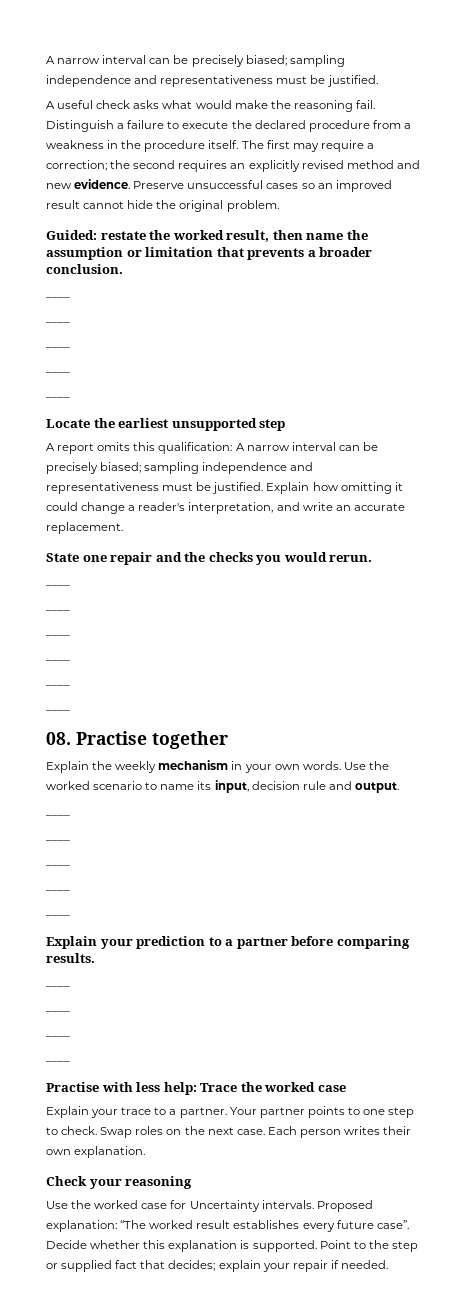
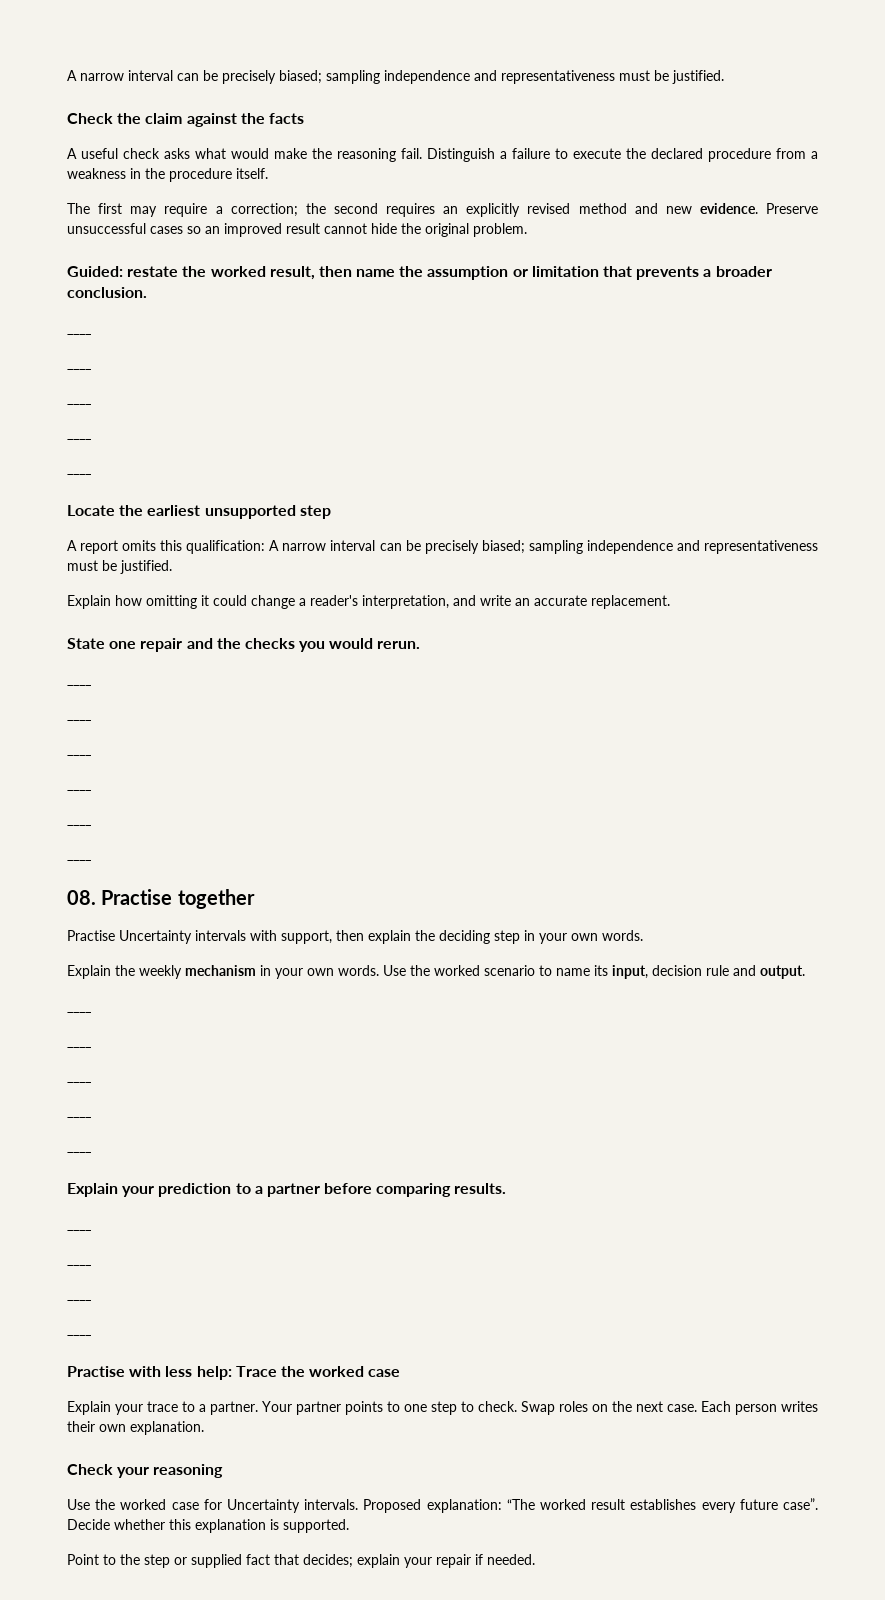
+ Check the claim against the facts
- Distinguish a failure to execute the declared procedure from a weakness in the procedure itself. The first may require a correction; the second requires an explicitly revised method and new evidence.
+ Distinguish a failure to execute the declared procedure from a weakness in the procedure itself.
+ The first may require a correction; the second requires an explicitly revised method and new evidence.
- A report omits this qualification: A narrow interval can be precisely biased; sampling independence and representativeness must be justified. Explain how omitting it could change a reader's interpretation, and write an accurate replacement.
+ A report omits this qualification: A narrow interval can be precisely biased; sampling independence and representativeness must be justified.
+ Explain how omitting it could change a reader's interpretation, and write an accurate replacement.
+ Practise Uncertainty intervals with support, then explain the deciding step in your own words.
- Decide whether this explanation is supported. Point to the step or supplied fact that decides; explain your repair if needed.
+ Decide whether this explanation is supported.
+ Point to the step or supplied fact that decides; explain your repair if needed.

